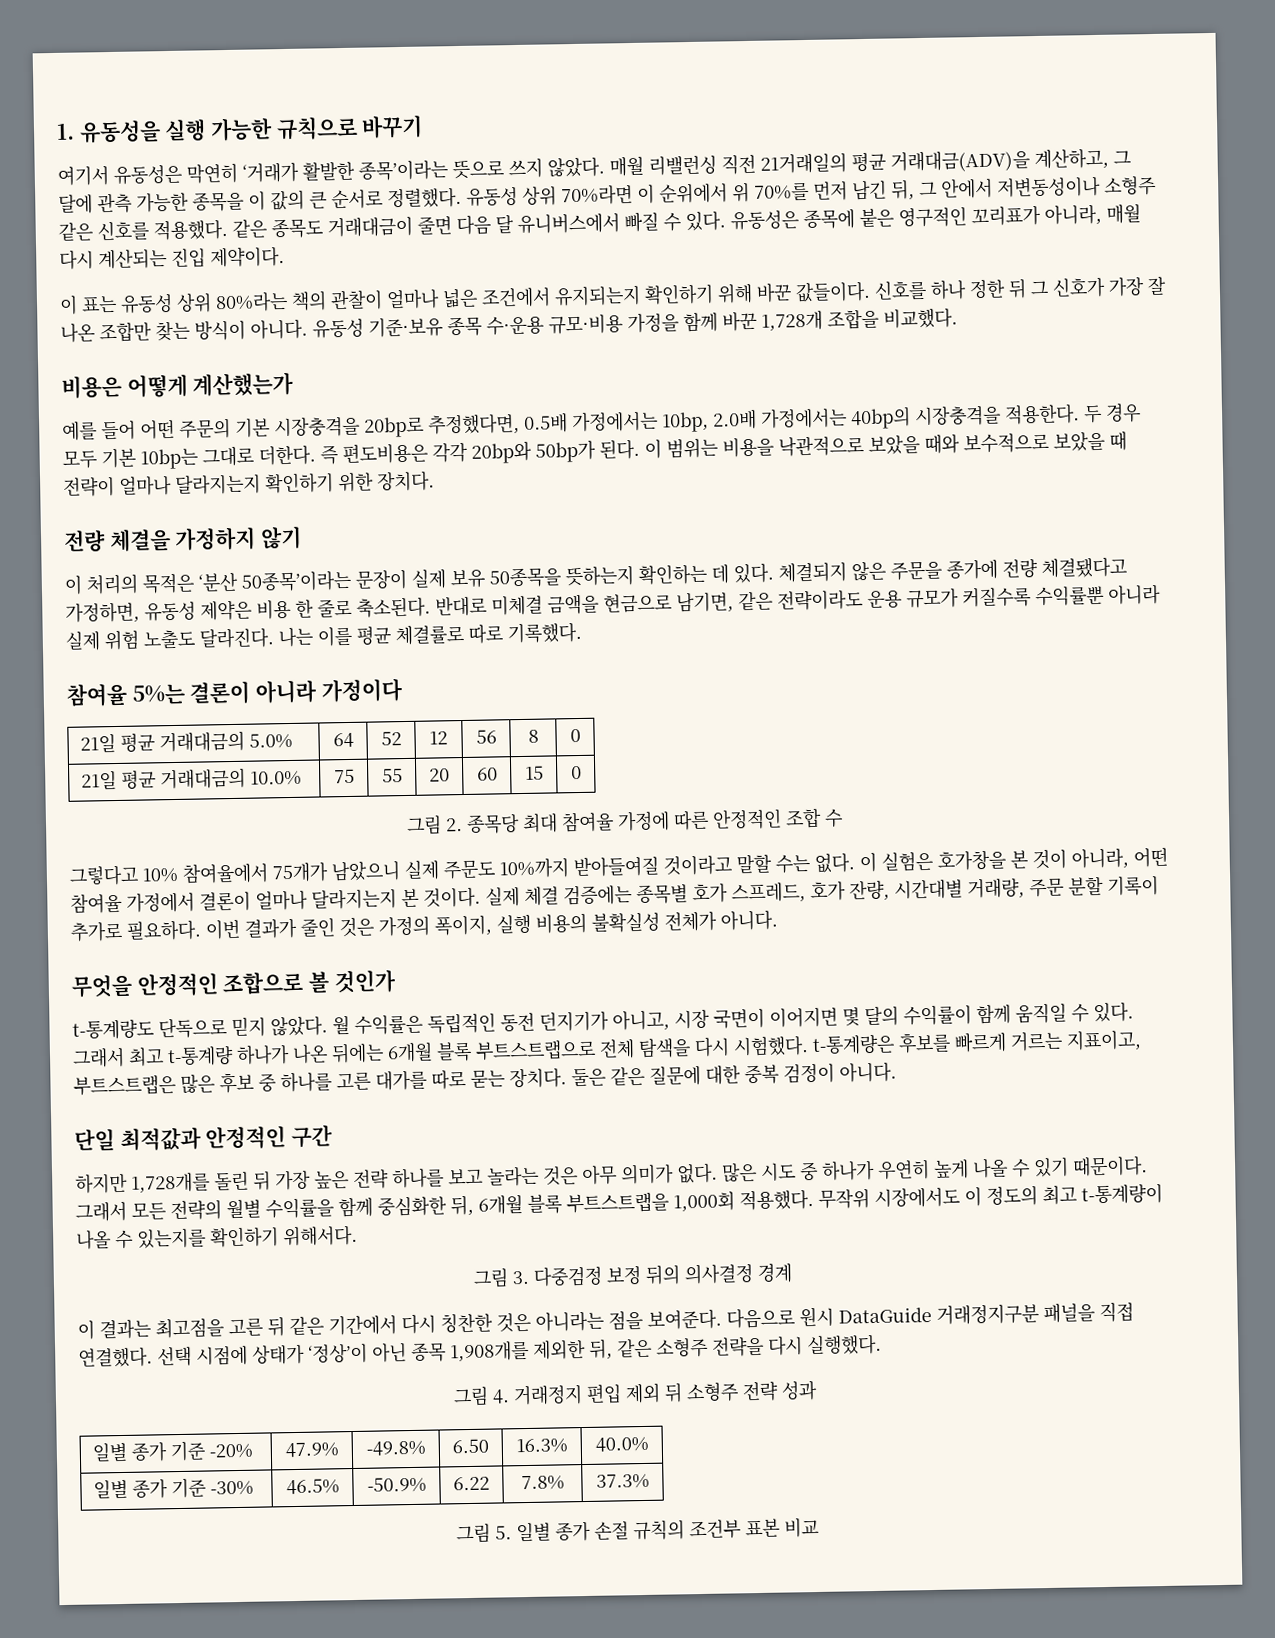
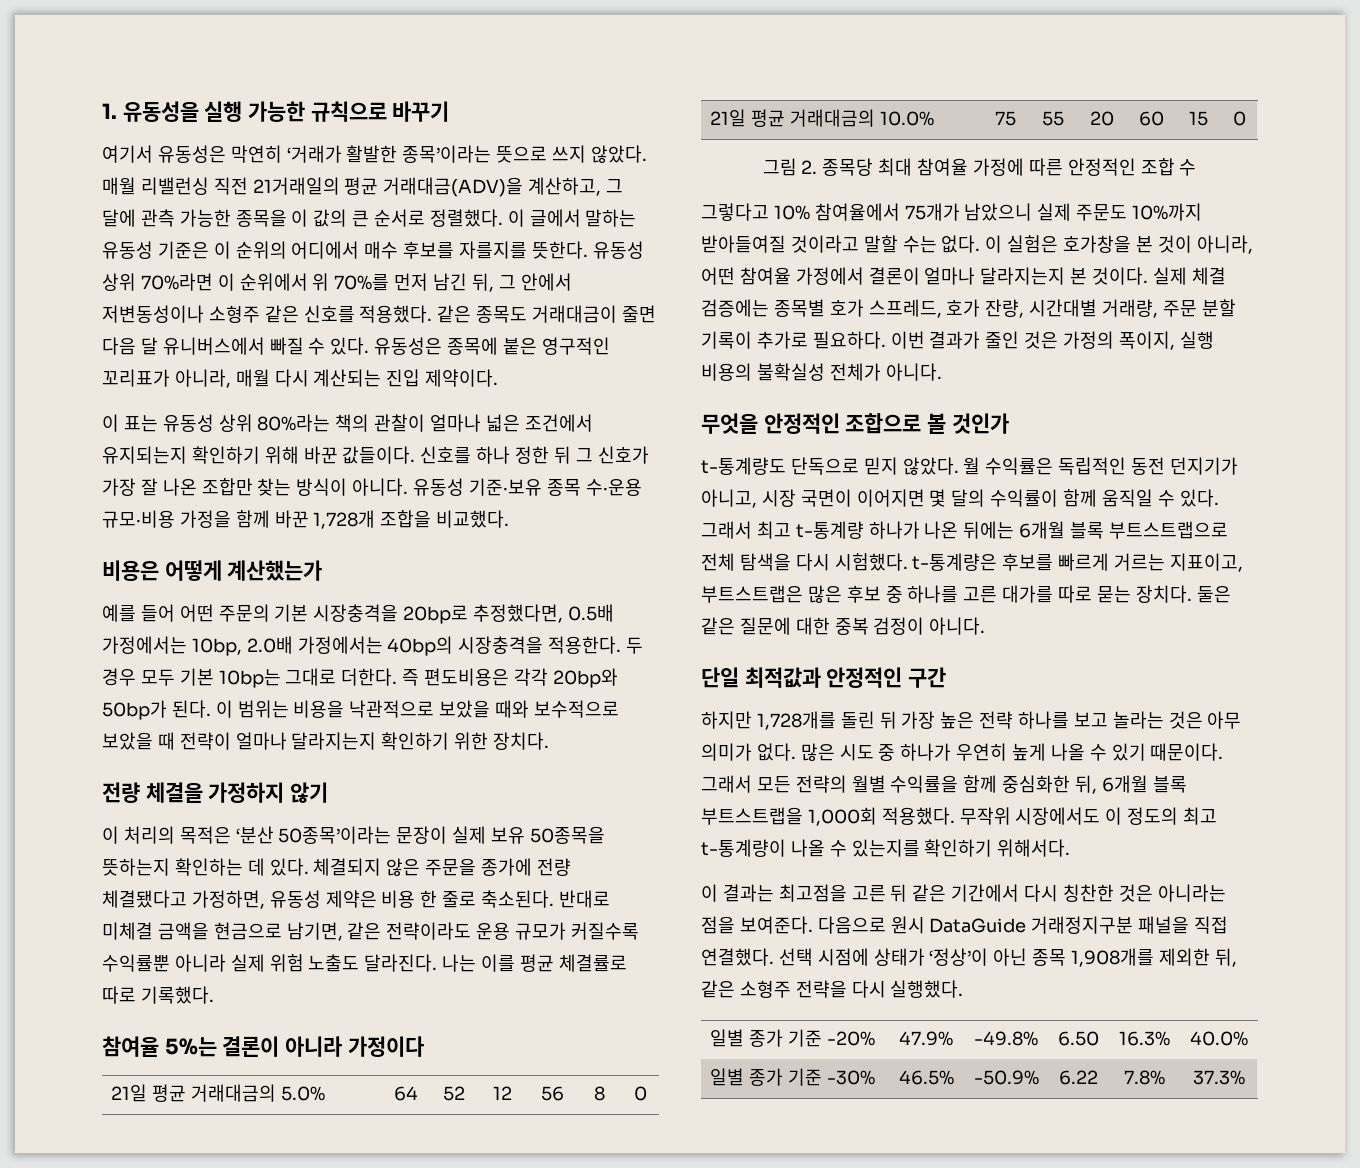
+ 이 글에서 말하는 유동성 기준은 이 순위의 어디에서 매수 후보를 자를지를 뜻한다.
- 그림 3. 다중검정 보정 뒤의 의사결정 경계
- 그림 4. 거래정지 편입 제외 뒤 소형주 전략 성과
- 그림 5. 일별 종가 손절 규칙의 조건부 표본 비교

